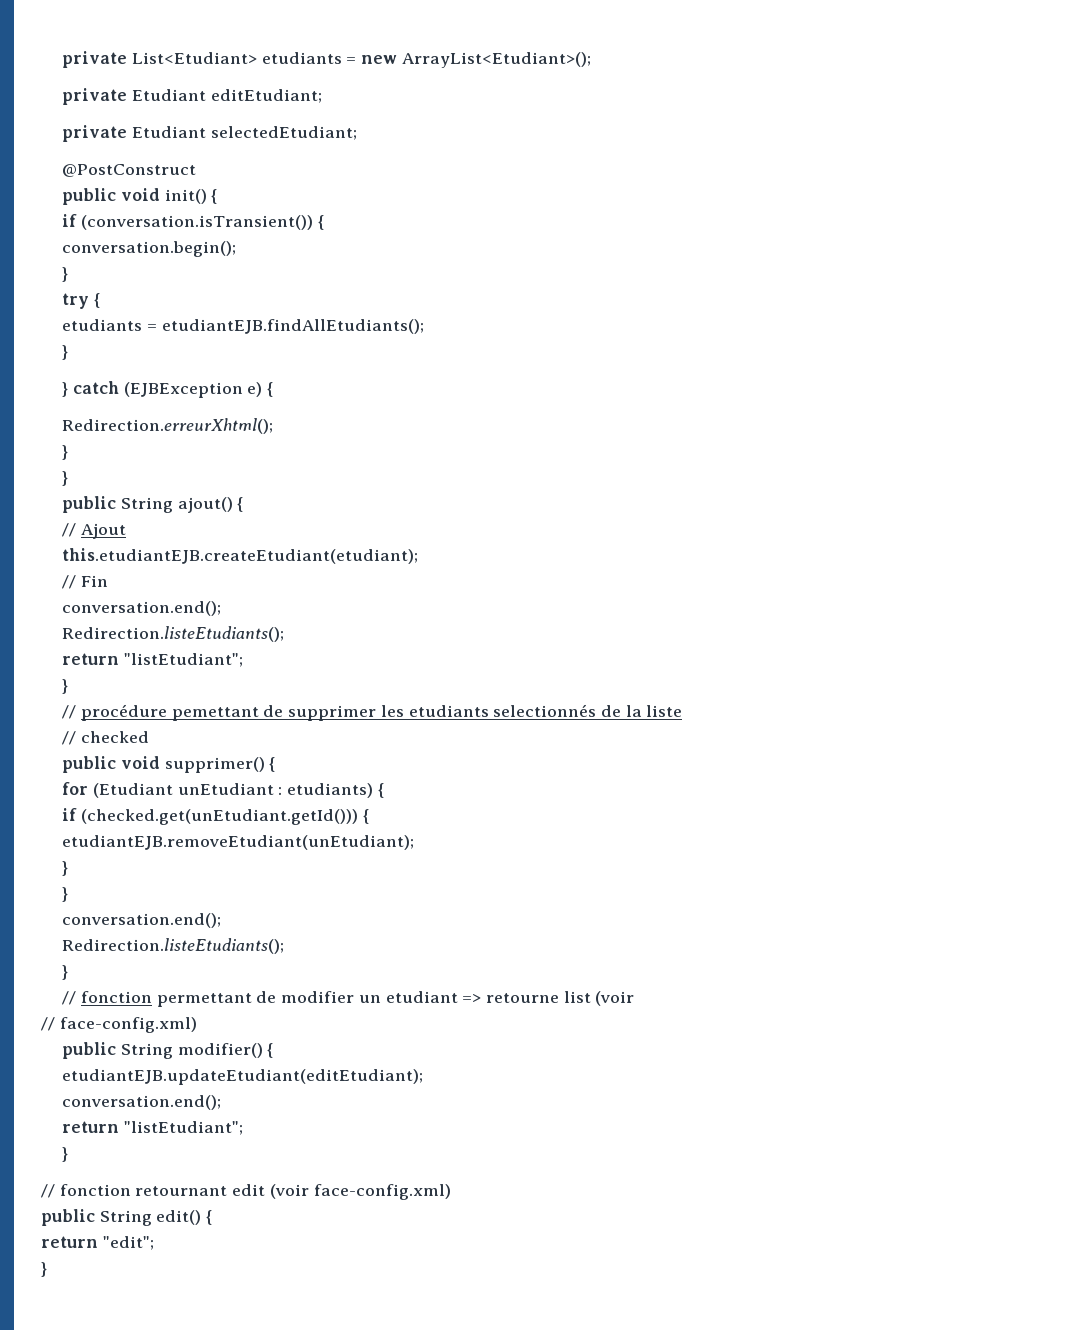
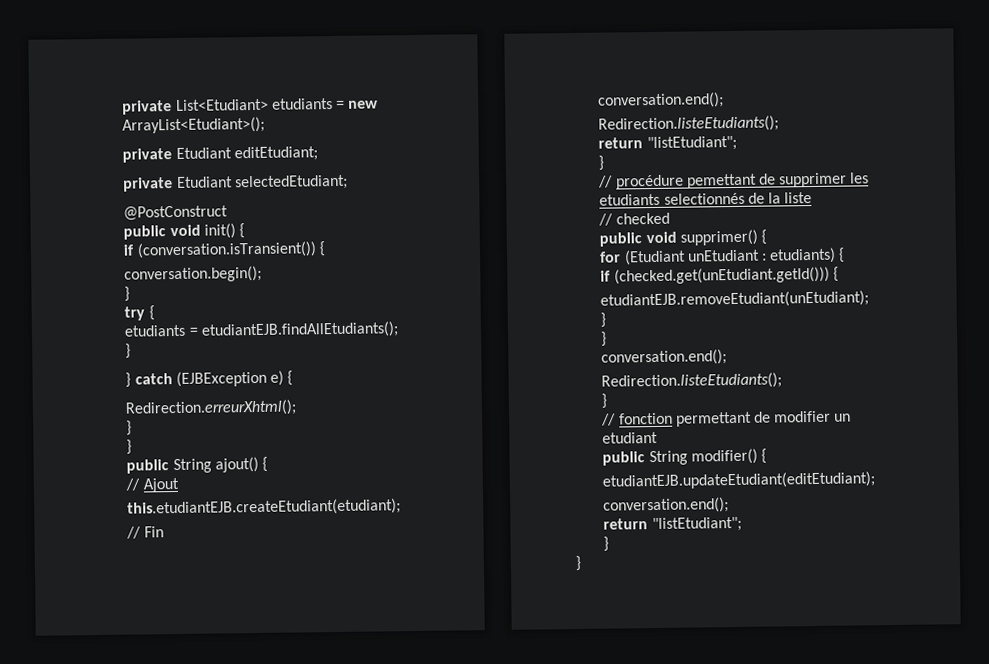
- // fonction permettant de modifier un etudiant => retourne list (voir
- // face-config.xml)
+ // fonction permettant de modifier un etudiant
- // fonction retournant edit (voir face-config.xml)
- public String edit() {
- return "edit";

